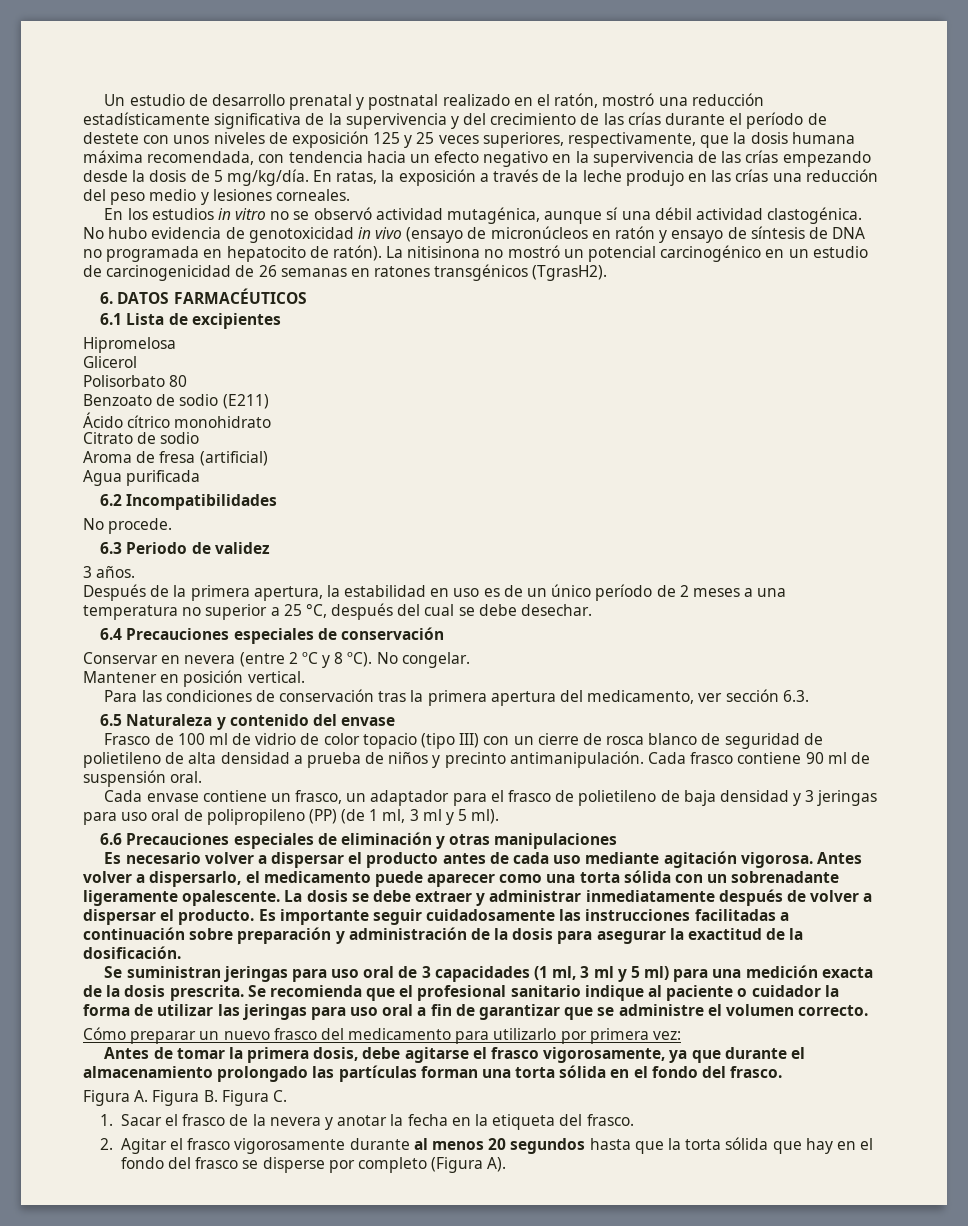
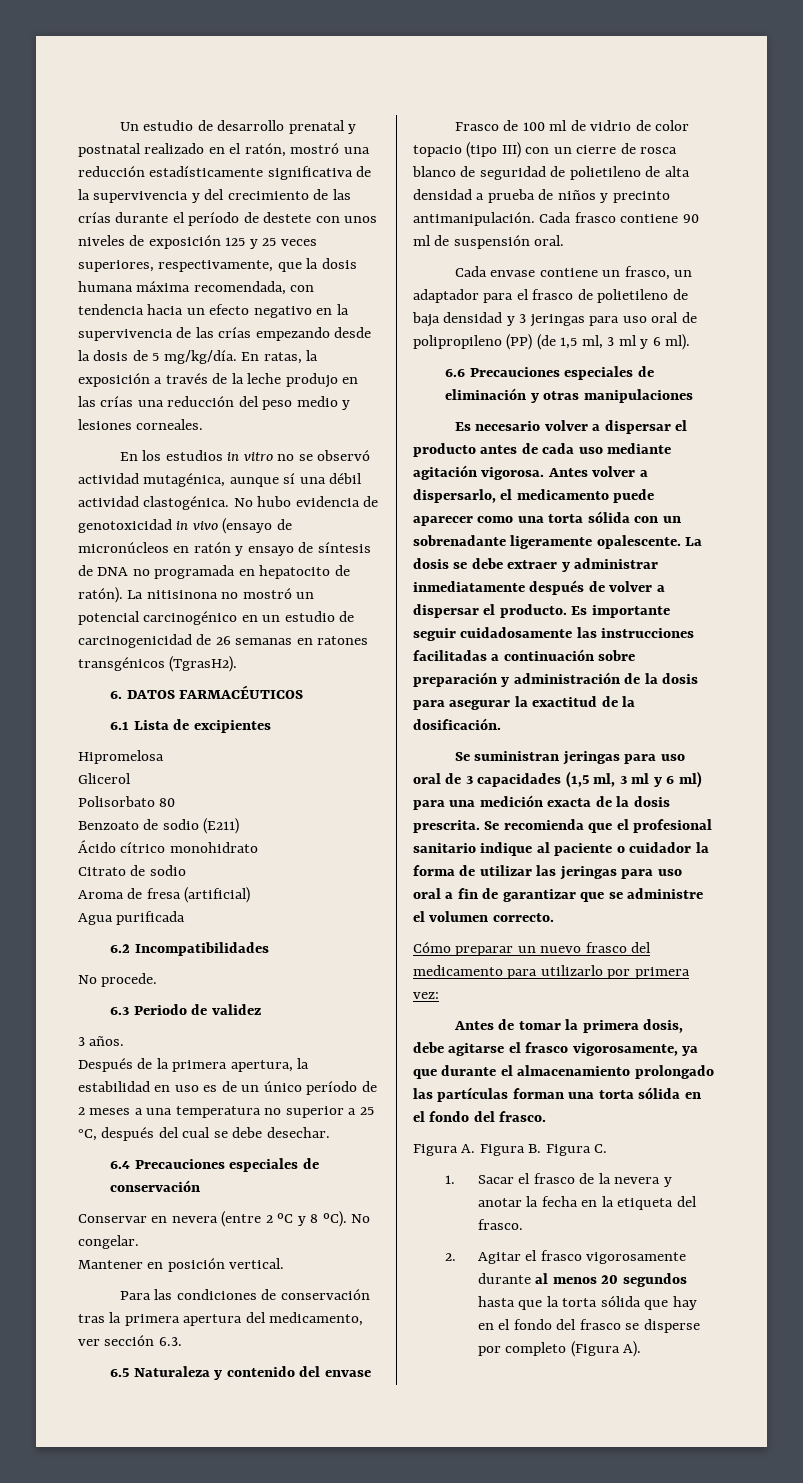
- Cada envase contiene un frasco, un adaptador para el frasco de polietileno de baja densidad y 3 jeringas para uso oral de polipropileno (PP) (de 1 ml, 3 ml y 5 ml).
+ Cada envase contiene un frasco, un adaptador para el frasco de polietileno de baja densidad y 3 jeringas para uso oral de polipropileno (PP) (de 1,5 ml, 3 ml y 6 ml).
- Se suministran jeringas para uso oral de 3 capacidades (1 ml, 3 ml y 5 ml) para una medición exacta de la dosis prescrita.
+ Se suministran jeringas para uso oral de 3 capacidades (1,5 ml, 3 ml y 6 ml) para una medición exacta de la dosis prescrita.

